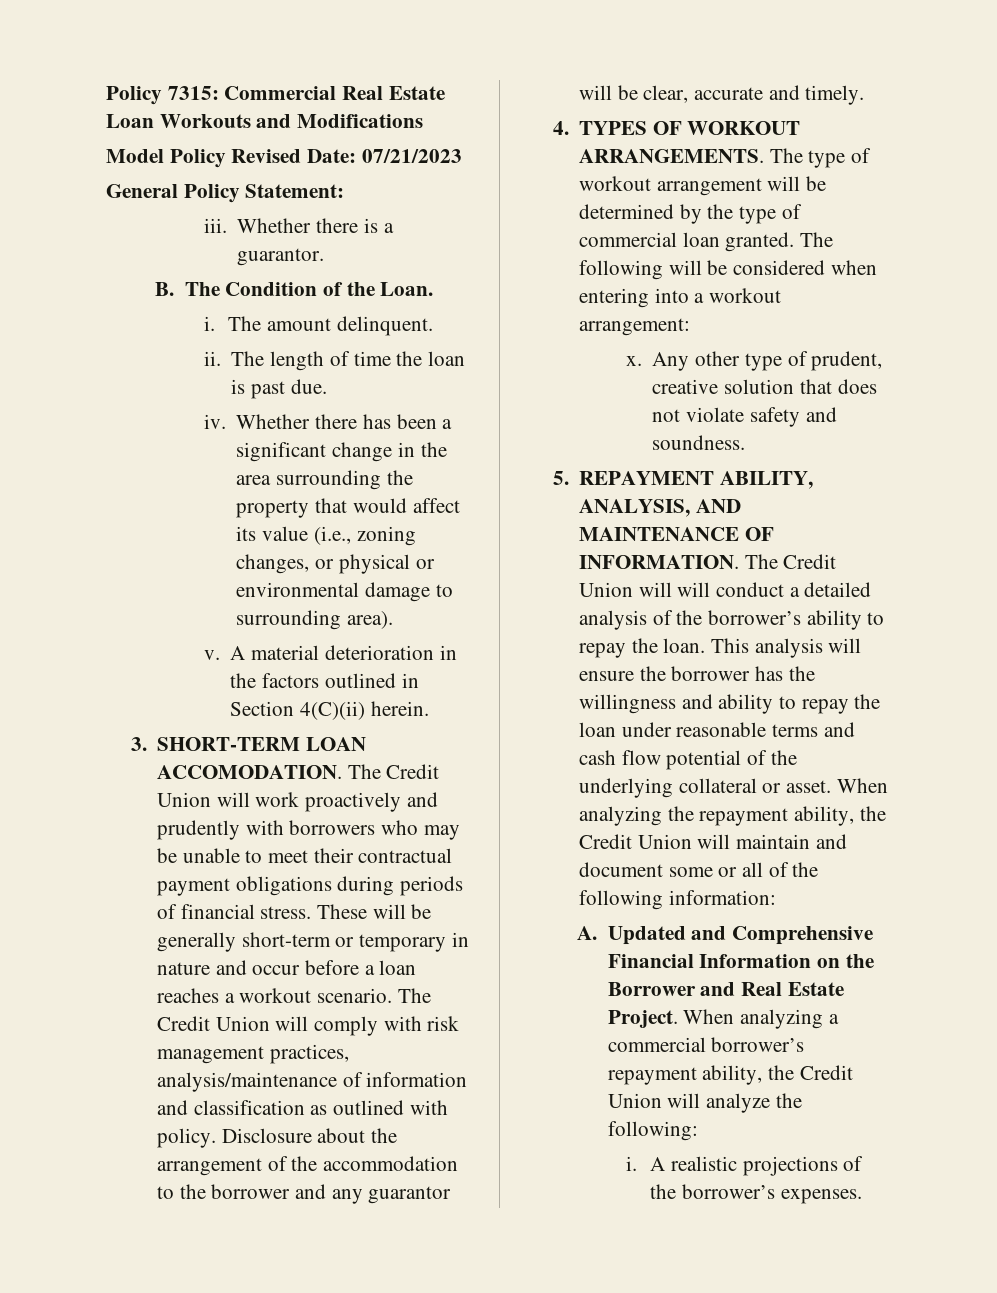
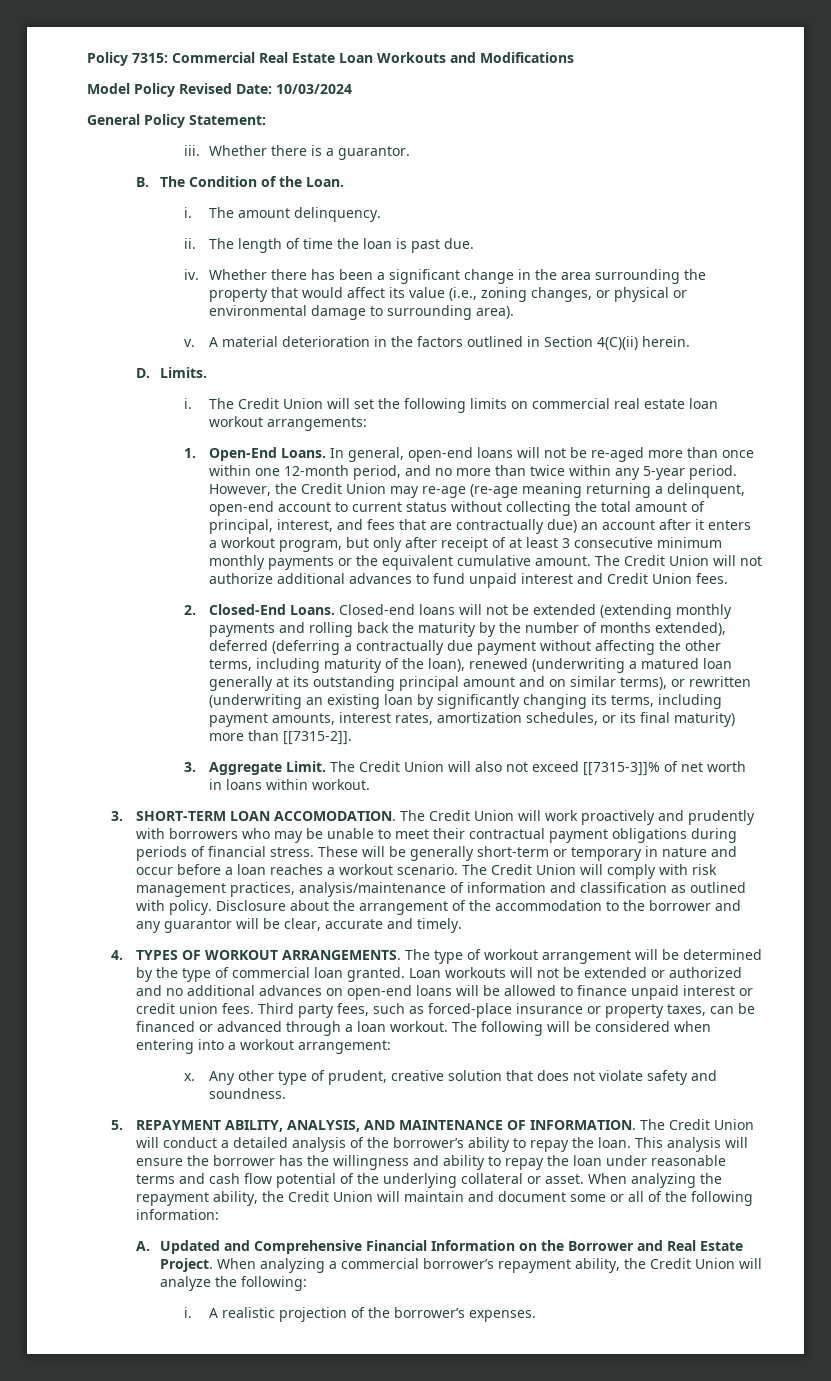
- Model Policy Revised Date: 07/21/2023
+ Model Policy Revised Date: 10/03/2024
- The amount delinquent.
+ The amount delinquency.
+ D. Limits.
+ i. The Credit Union will set the following limits on commercial real estate loan workout arrangements:
+ 1. Open-End Loans. In general, open-end loans will not be re-aged more than once within one 12-month period, and no more than twice within any 5-year period. However, the Credit Union may re-age (re-age meaning returning a delinquent, open-end account to current status without collecting the total amount of principal, interest, and fees that are contractually due) an account after it enters a workout program, but only after receipt of at least 3 consecutive minimum monthly payments or the equivalent cumulative amount. The Credit Union will not authorize additional advances to fund unpaid interest and Credit Union fees.
+ 2. Closed-End Loans. Closed-end loans will not be extended (extending monthly payments and rolling back the maturity by the number of months extended), deferred (deferring a contractually due payment without affecting the other terms, including maturity of the loan), renewed (underwriting a matured loan generally at its outstanding principal amount and on similar terms), or rewritten (underwriting an existing loan by significantly changing its terms, including payment amounts, interest rates, amortization schedules, or its final maturity) more than [[7315-2]].
+ 3. Aggregate Limit. The Credit Union will also not exceed [[7315-3]]% of net worth in loans within workout.
+ Loan workouts will not be extended or authorized and no additional advances on open-end loans will be allowed to finance unpaid interest or credit union fees. Third party fees, such as forced-place insurance or property taxes, can be financed or advanced through a loan workout.
- The Credit Union will will conduct a detailed analysis of the borrower’s ability to repay the loan.
+ The Credit Union will conduct a detailed analysis of the borrower’s ability to repay the loan.
- A realistic projections of the borrower’s expenses.
+ A realistic projection of the borrower’s expenses.

